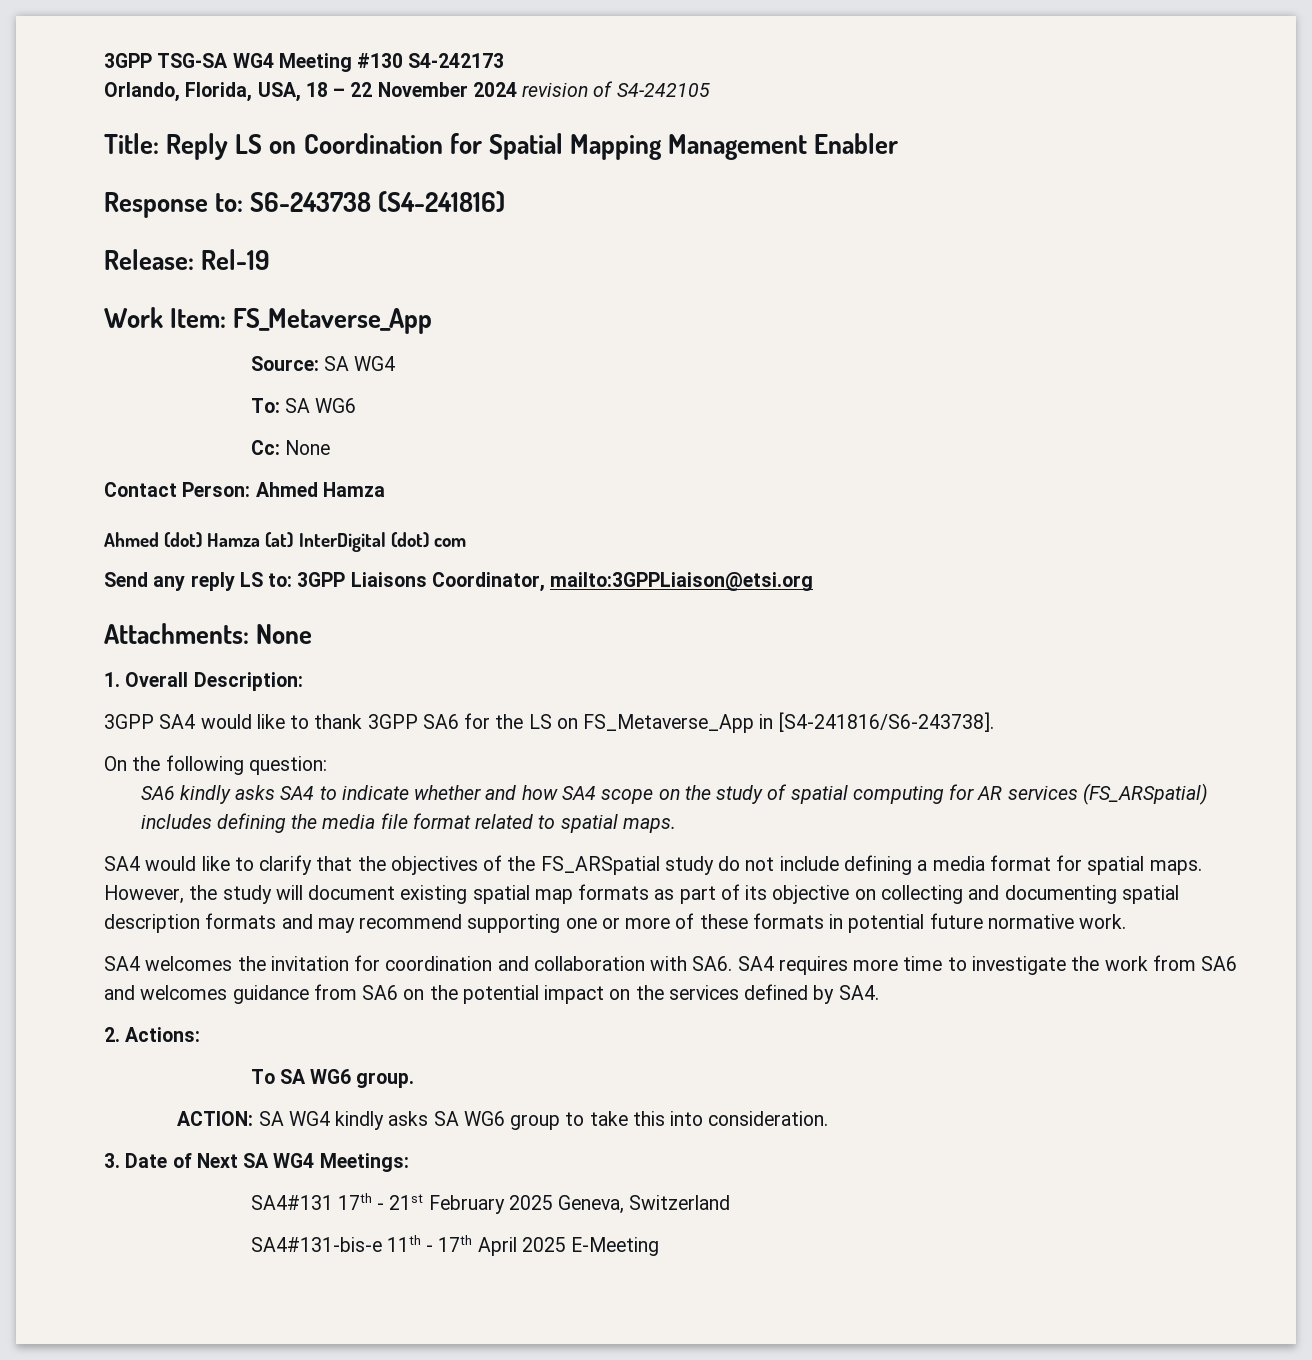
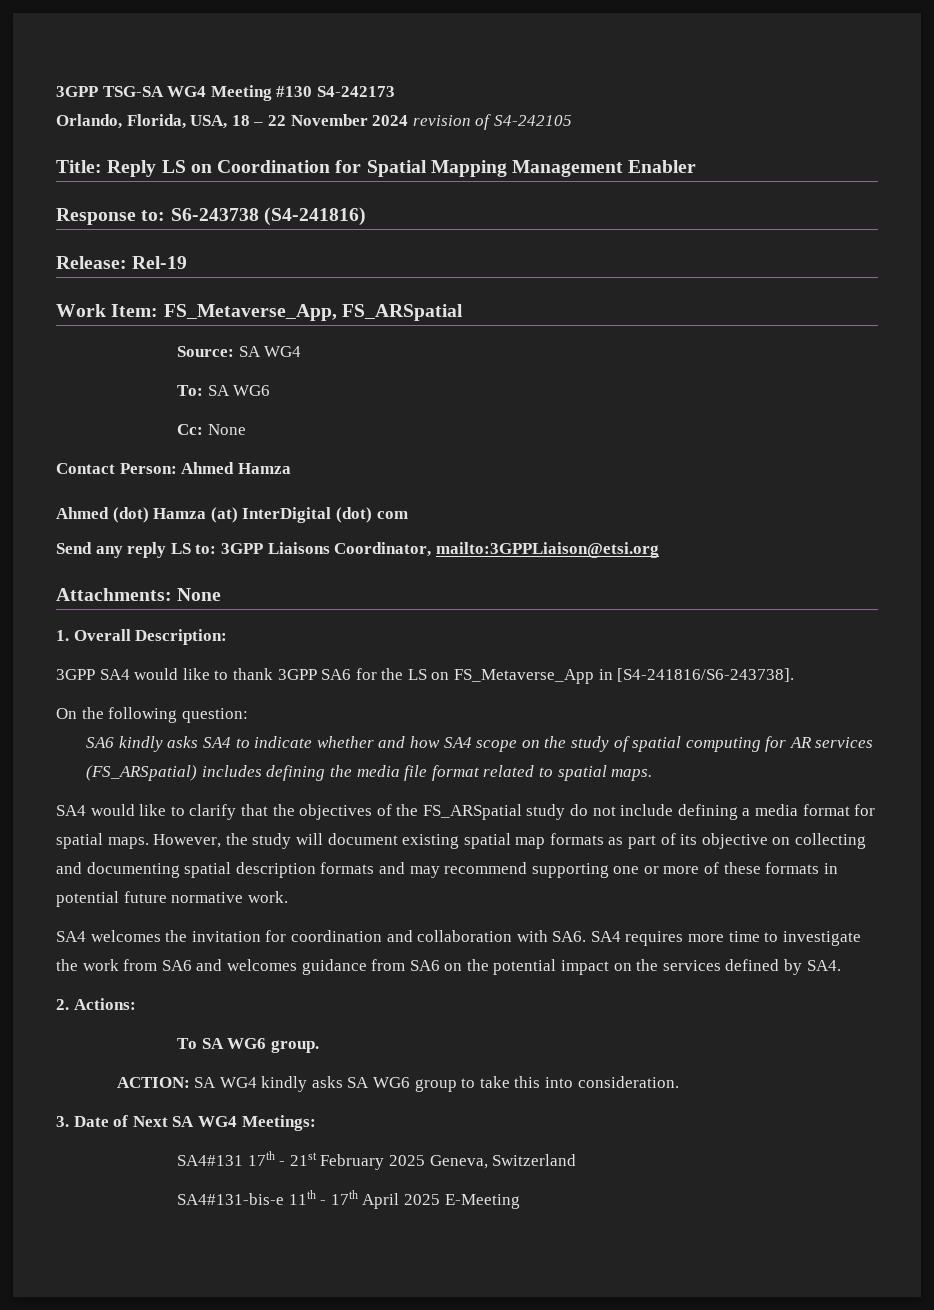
- Work Item: FS_Metaverse_App
+ Work Item: FS_Metaverse_App, FS_ARSpatial

